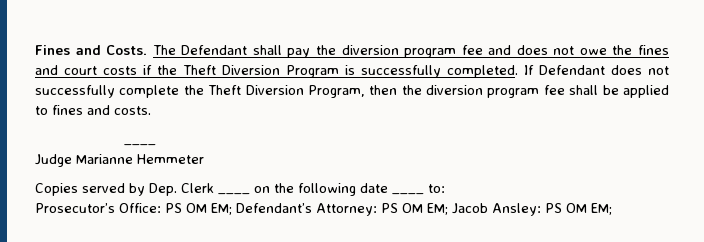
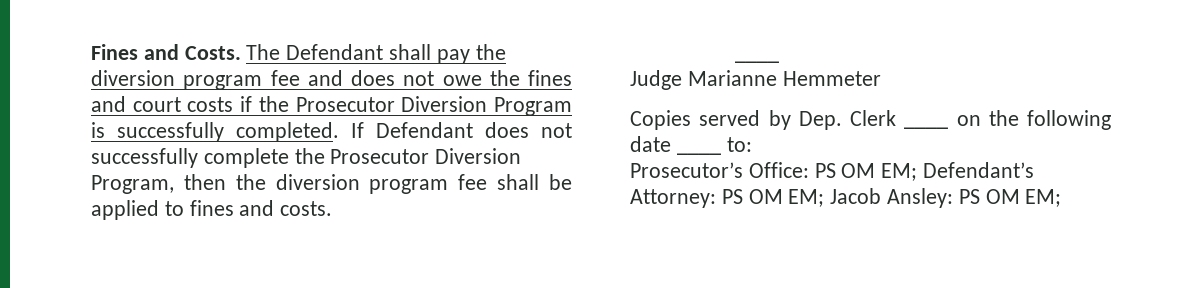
- The Defendant shall pay the diversion program fee and does not owe the fines and court costs if the Theft Diversion Program is successfully completed.
+ The Defendant shall pay the diversion program fee and does not owe the fines and court costs if the Prosecutor Diversion Program is successfully completed.
- If Defendant does not successfully complete the Theft Diversion Program, then the diversion program fee shall be applied to fines and costs.
+ If Defendant does not successfully complete the Prosecutor Diversion Program, then the diversion program fee shall be applied to fines and costs.

